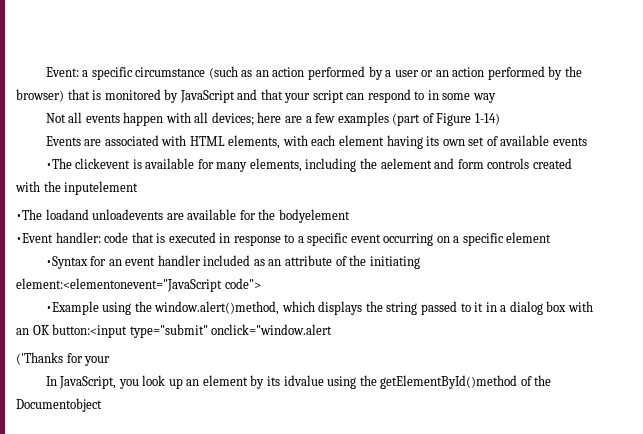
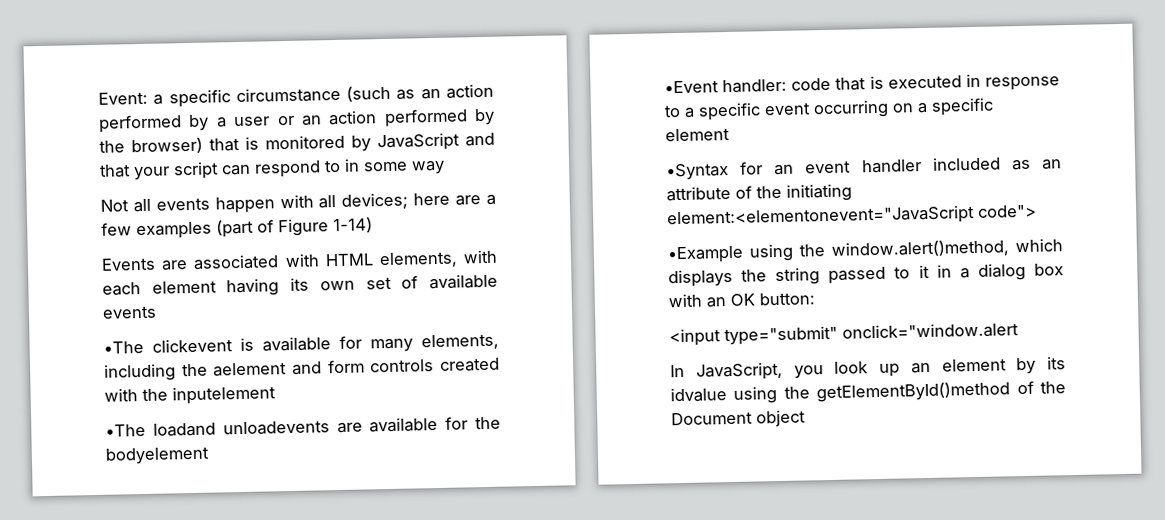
- •Example using the window.alert()method, which displays the string passed to it in a dialog box with an OK button:<input type="submit" onclick="window.alert
+ •Example using the window.alert()method, which displays the string passed to it in a dialog box with an OK button:
+ <input type="submit" onclick="window.alert
- ('Thanks for your
- In JavaScript, you look up an element by its idvalue using the getElementById()method of the Documentobject
+ In JavaScript, you look up an element by its idvalue using the getElementById()method of the Document object

